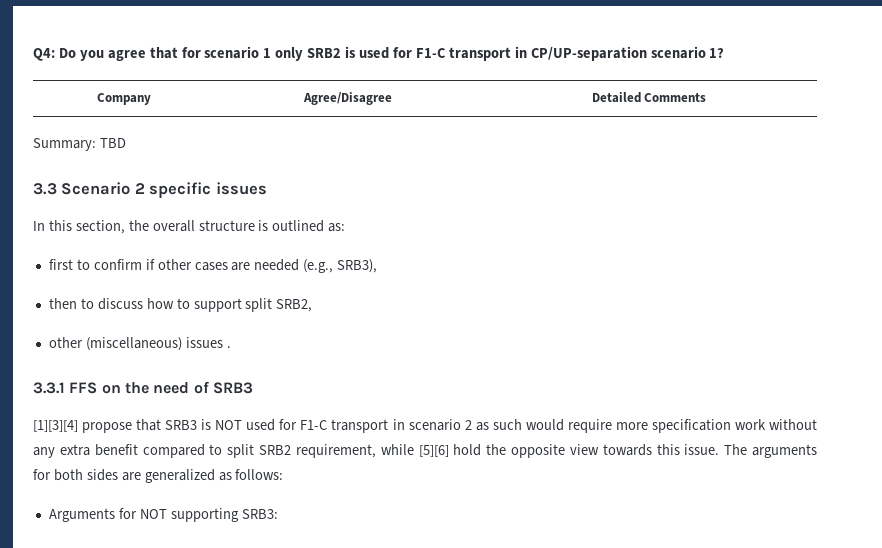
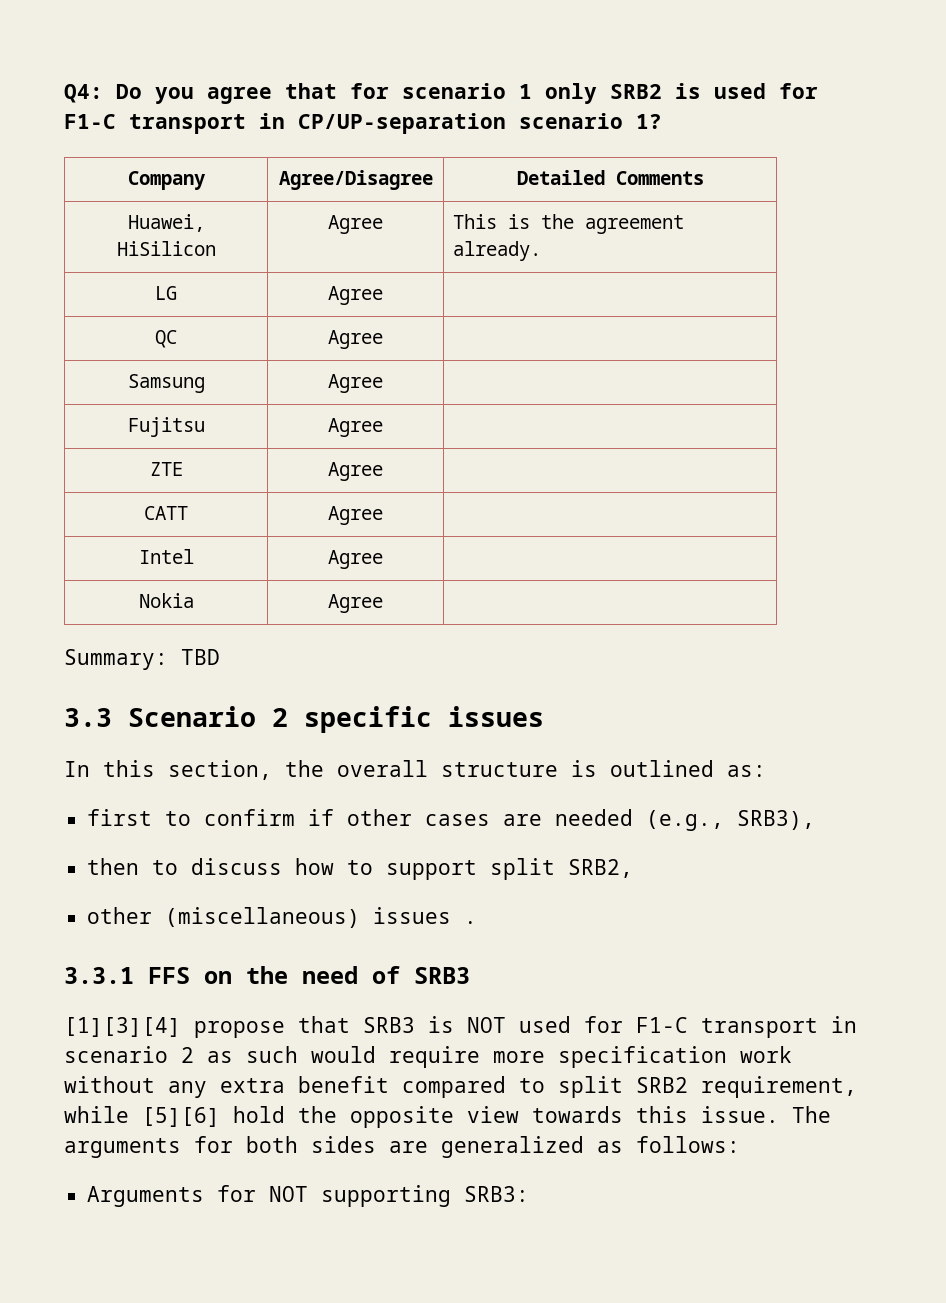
+ Huawei, HiSilicon | Agree | This is the agreement already.
+ LG | Agree |
+ QC | Agree |
+ Samsung | Agree |
+ Fujitsu | Agree |
+ ZTE | Agree |
+ CATT | Agree |
+ Intel | Agree |
+ Nokia | Agree |

